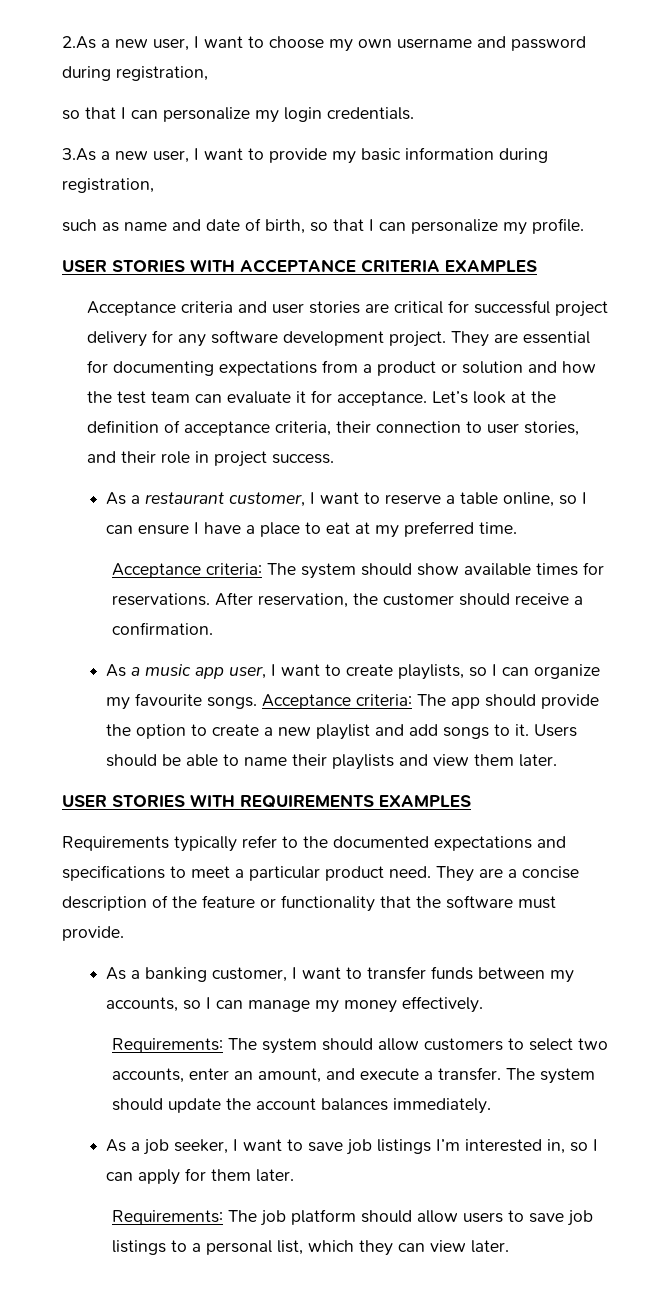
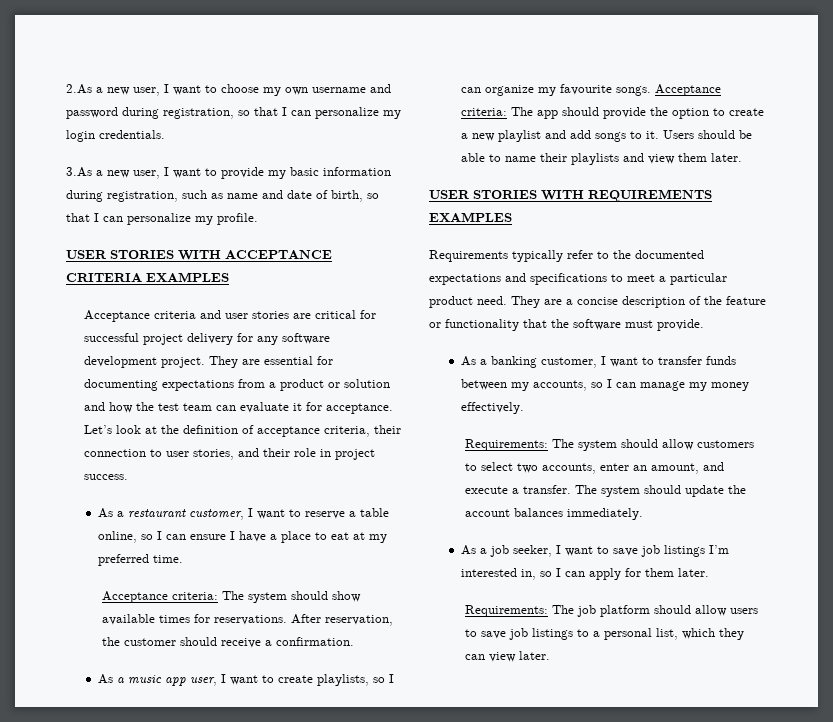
- 2.As a new user, I want to choose my own username and password during registration,
- so that I can personalize my login credentials.
+ 2.As a new user, I want to choose my own username and password during registration, so that I can personalize my login credentials.
- 3.As a new user, I want to provide my basic information during registration,
- such as name and date of birth, so that I can personalize my profile.
+ 3.As a new user, I want to provide my basic information during registration, such as name and date of birth, so that I can personalize my profile.

